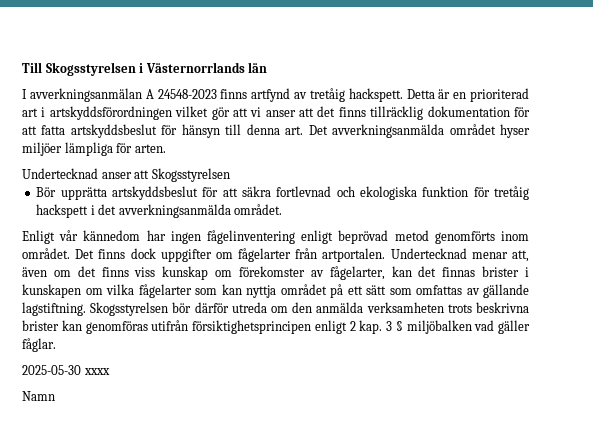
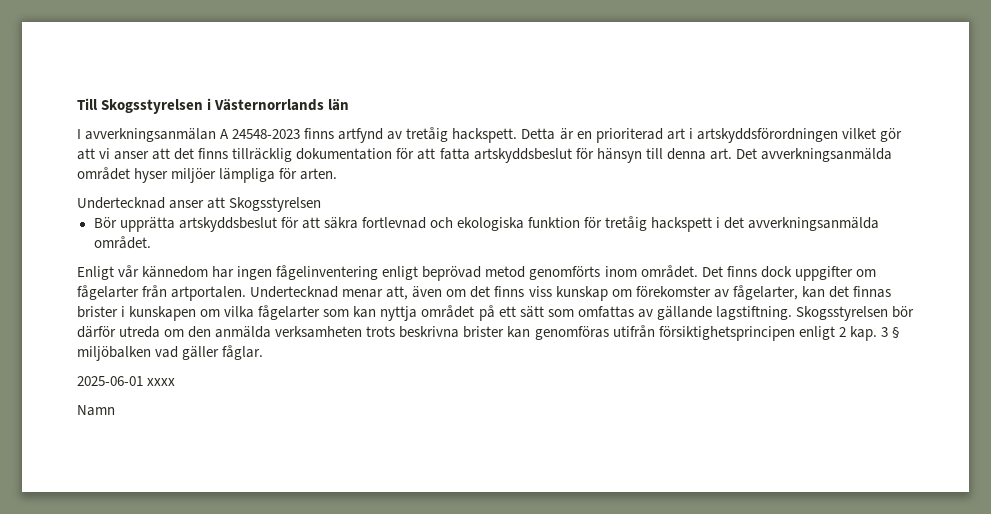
- 2025-05-30 xxxx
+ 2025-06-01 xxxx

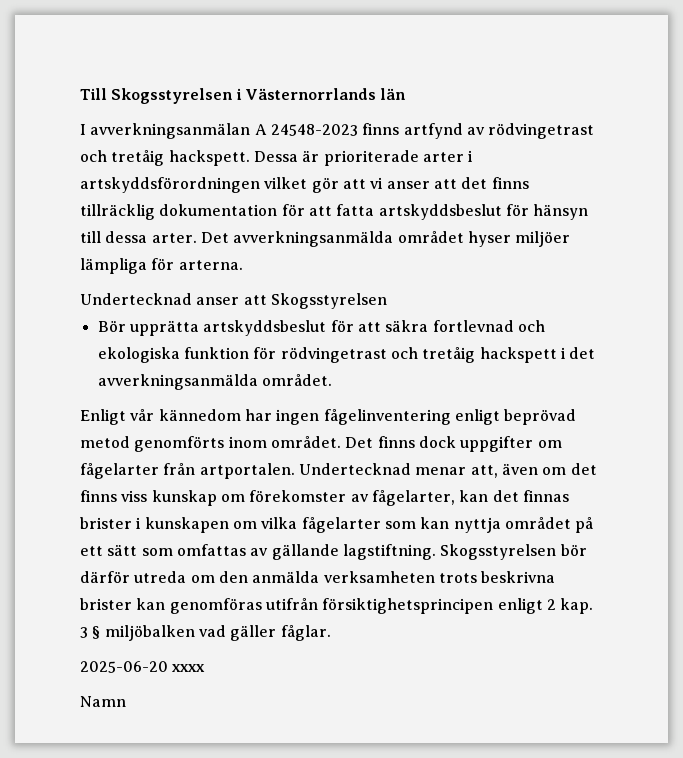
- I avverkningsanmälan A 24548-2023 finns artfynd av tretåig hackspett. Detta är en prioriterad art i artskyddsförordningen vilket gör att vi anser att det finns tillräcklig dokumentation för att fatta artskyddsbeslut för hänsyn till denna art. Det avverkningsanmälda området hyser miljöer lämpliga för arten.
+ I avverkningsanmälan A 24548-2023 finns artfynd av rödvingetrast och tretåig hackspett. Dessa är prioriterade arter i artskyddsförordningen vilket gör att vi anser att det finns tillräcklig dokumentation för att fatta artskyddsbeslut för hänsyn till dessa arter. Det avverkningsanmälda området hyser miljöer lämpliga för arterna.
- Bör upprätta artskyddsbeslut för att säkra fortlevnad och ekologiska funktion för tretåig hackspett i det avverkningsanmälda området.
+ Bör upprätta artskyddsbeslut för att säkra fortlevnad och ekologiska funktion för rödvingetrast och tretåig hackspett i det avverkningsanmälda området.
- 2025-06-01 xxxx
+ 2025-06-20 xxxx

